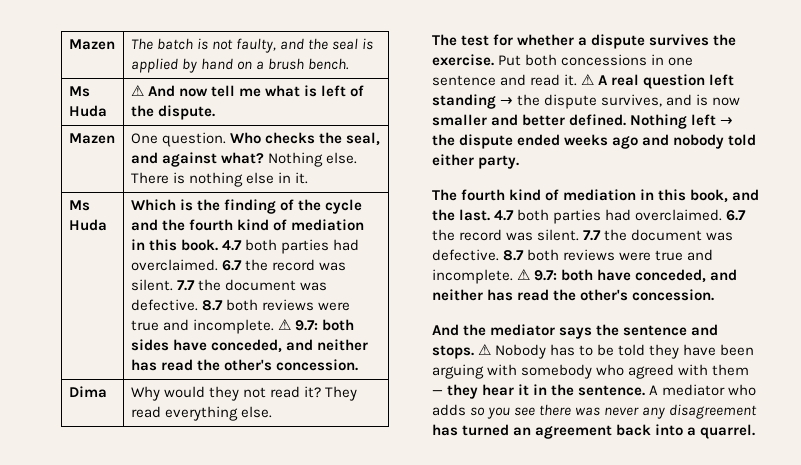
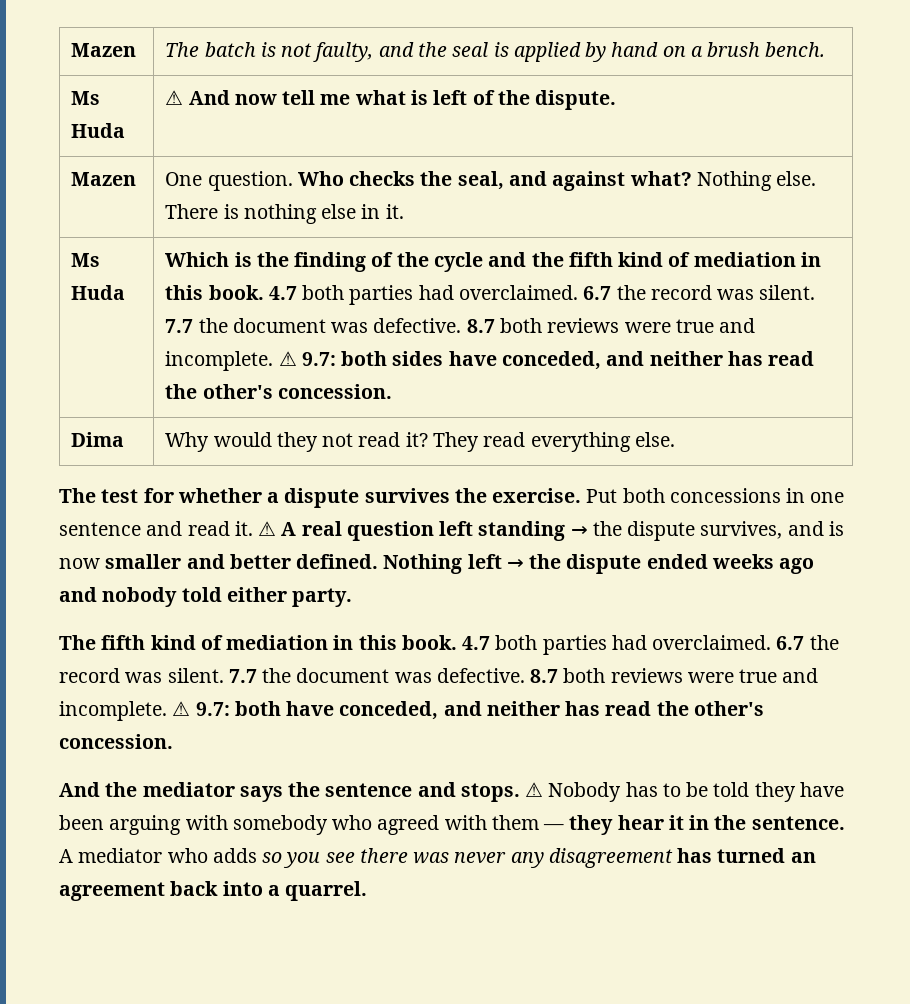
- Which is the finding of the cycle and the fourth kind of mediation in this book.
+ Which is the finding of the cycle and the fifth kind of mediation in this book.
- The fourth kind of mediation in this book, and the last.
+ The fifth kind of mediation in this book.

